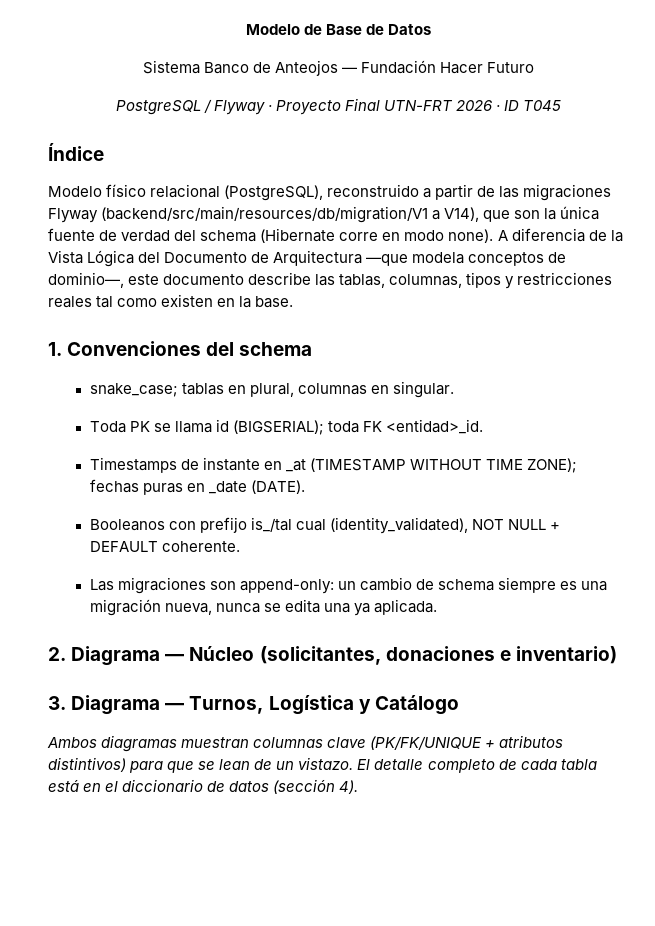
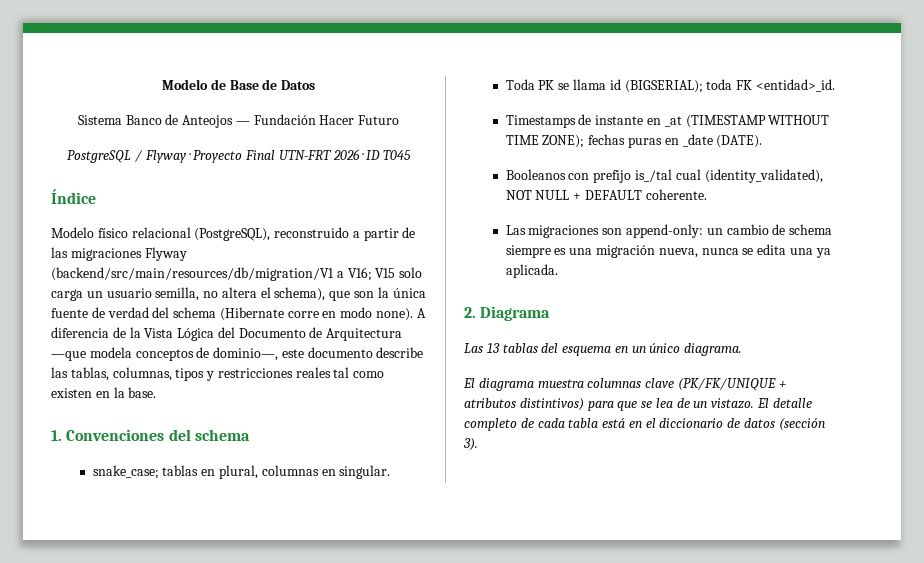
- Modelo físico relacional (PostgreSQL), reconstruido a partir de las migraciones Flyway (backend/src/main/resources/db/migration/V1 a V14), que son la única fuente de verdad del schema (Hibernate corre en modo none).
+ Modelo físico relacional (PostgreSQL), reconstruido a partir de las migraciones Flyway (backend/src/main/resources/db/migration/V1 a V16; V15 solo carga un usuario semilla, no altera el schema), que son la única fuente de verdad del schema (Hibernate corre en modo none).
- 2. Diagrama — Núcleo (solicitantes, donaciones e inventario)
- 3. Diagrama — Turnos, Logística y Catálogo
- Ambos diagramas muestran columnas clave (PK/FK/UNIQUE + atributos distintivos) para que se lean de un vistazo.
+ 2. Diagrama
+ Las 13 tablas del esquema en un único diagrama.
+ El diagrama muestra columnas clave (PK/FK/UNIQUE + atributos distintivos) para que se lea de un vistazo.
- El detalle completo de cada tabla está en el diccionario de datos (sección 4).
+ El detalle completo de cada tabla está en el diccionario de datos (sección 3).

